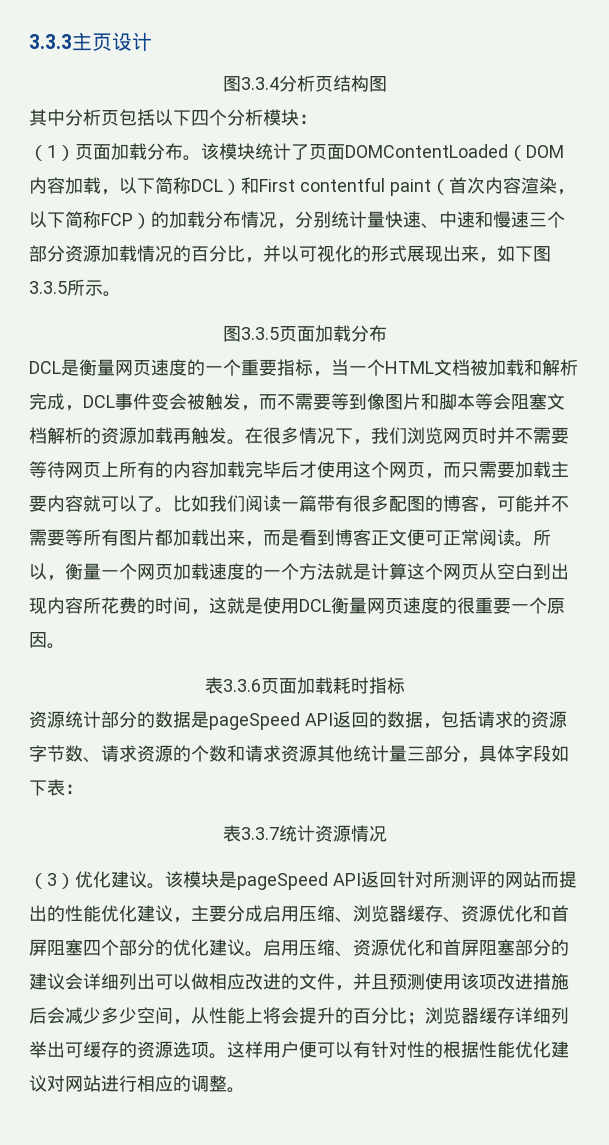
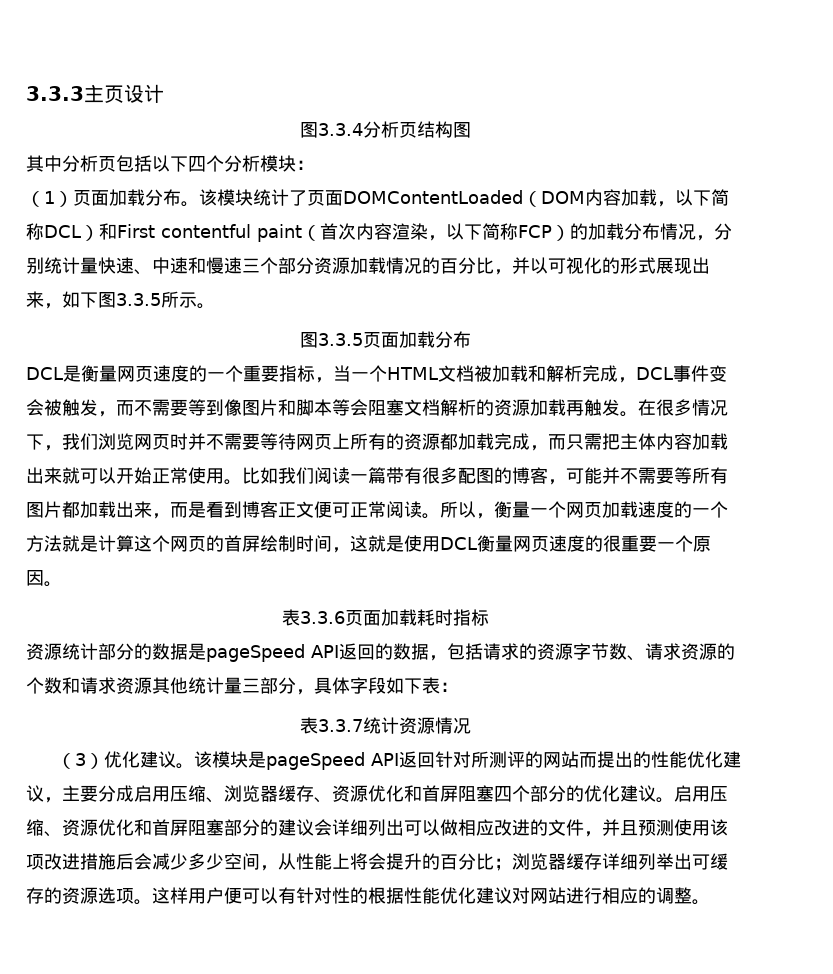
- 在很多情况下，我们浏览网页时并不需要等待网页上所有的内容加载完毕后才使用这个网页，而只需要加载主要内容就可以了。
+ 在很多情况下，我们浏览网页时并不需要等待网页上所有的资源都加载完成，而只需把主体内容加载出来就可以开始正常使用。
- 所以，衡量一个网页加载速度的一个方法就是计算这个网页从空白到出现内容所花费的时间，这就是使用DCL衡量网页速度的很重要一个原因。
+ 所以，衡量一个网页加载速度的一个方法就是计算这个网页的首屏绘制时间，这就是使用DCL衡量网页速度的很重要一个原因。

